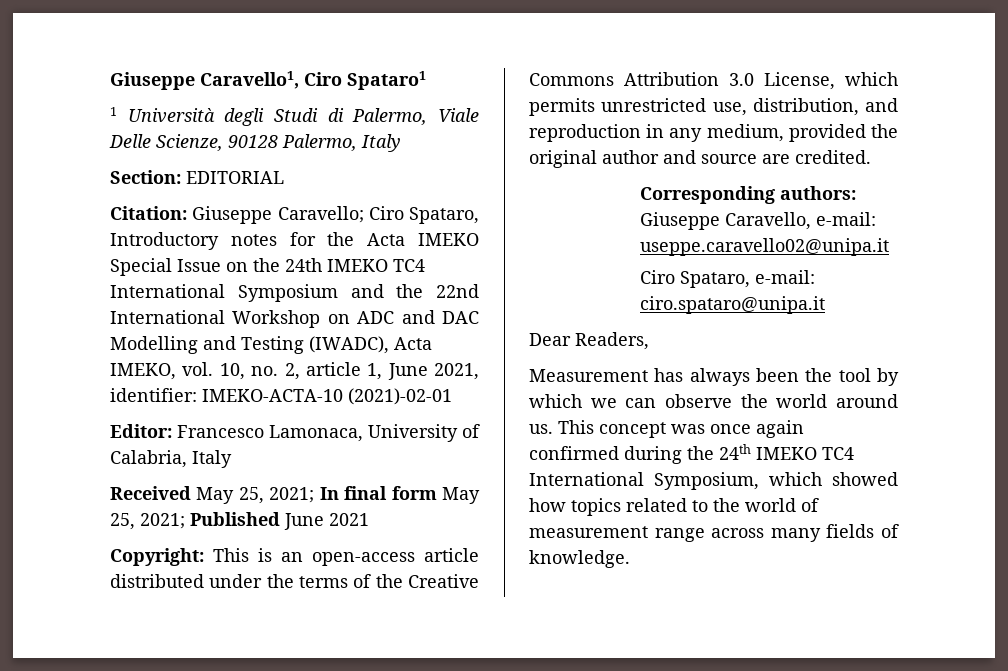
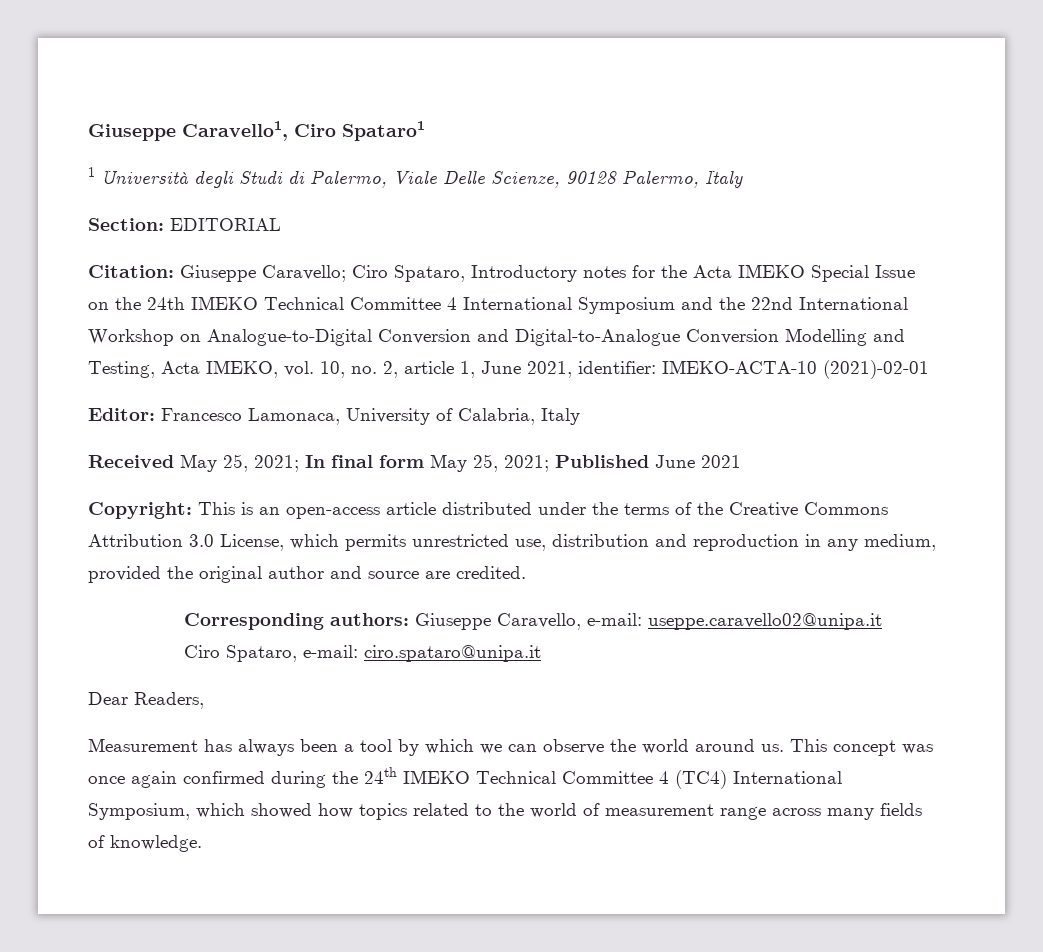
- Citation: Giuseppe Caravello; Ciro Spataro, Introductory notes for the Acta IMEKO Special Issue on the 24th IMEKO TC4 International Symposium and the 22nd International Workshop on ADC and DAC Modelling and Testing (IWADC), Acta IMEKO, vol. 10, no. 2, article 1, June 2021, identifier: IMEKO-ACTA-10 (2021)-02-01
+ Citation: Giuseppe Caravello; Ciro Spataro, Introductory notes for the Acta IMEKO Special Issue on the 24th IMEKO Technical Committee 4 International Symposium and the 22nd International Workshop on Analogue-to-Digital Conversion and Digital-to-Analogue Conversion Modelling and Testing, Acta IMEKO, vol. 10, no. 2, article 1, June 2021, identifier: IMEKO-ACTA-10 (2021)-02-01
- Copyright: This is an open-access article distributed under the terms of the Creative Commons Attribution 3.0 License, which permits unrestricted use, distribution, and reproduction in any medium, provided the original author and source are credited.
+ Copyright: This is an open-access article distributed under the terms of the Creative Commons Attribution 3.0 License, which permits unrestricted use, distribution and reproduction in any medium, provided the original author and source are credited.
- Measurement has always been the tool by which we can observe the world around us.
+ Measurement has always been a tool by which we can observe the world around us.
- This concept was once again confirmed during the 24th IMEKO TC4 International Symposium, which showed how topics related to the world of measurement range across many fields of knowledge.
+ This concept was once again confirmed during the 24th IMEKO Technical Committee 4 (TC4) International Symposium, which showed how topics related to the world of measurement range across many fields of knowledge.

